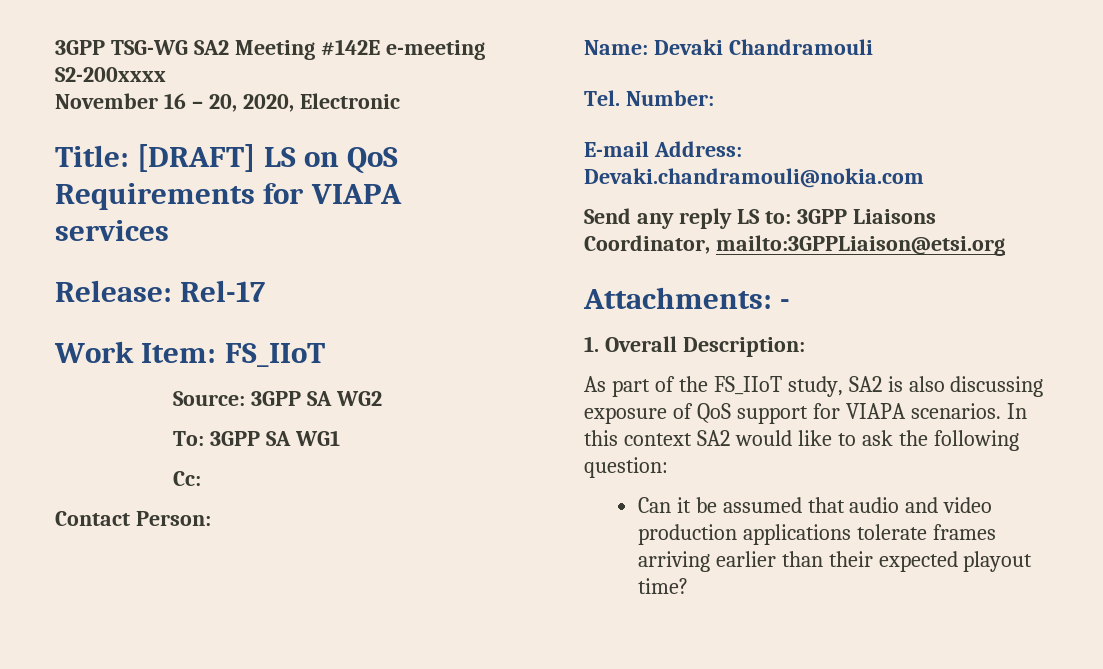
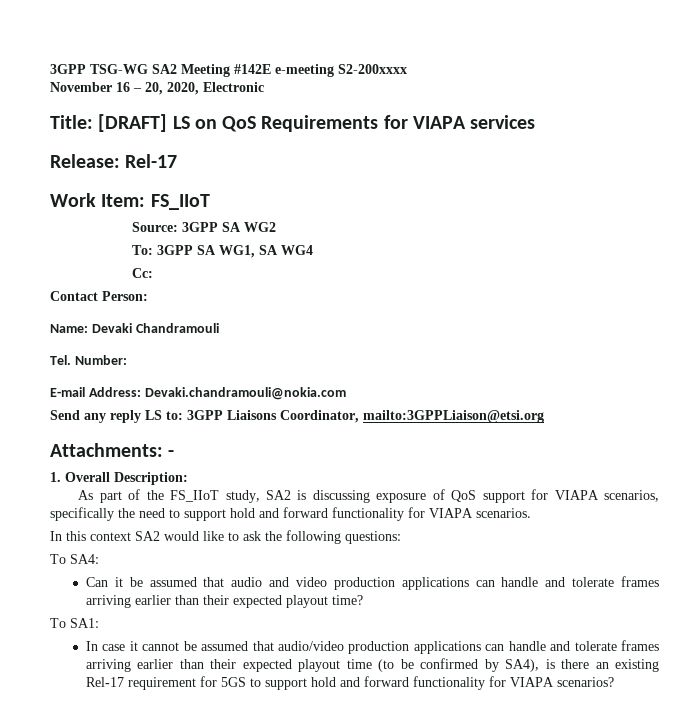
- To: 3GPP SA WG1
+ To: 3GPP SA WG1, SA WG4
- As part of the FS_IIoT study, SA2 is also discussing exposure of QoS support for VIAPA scenarios. In this context SA2 would like to ask the following question:
+ As part of the FS_IIoT study, SA2 is discussing exposure of QoS support for VIAPA scenarios, specifically the need to support hold and forward functionality for VIAPA scenarios.
+ In this context SA2 would like to ask the following questions:
+ To SA4:
- Can it be assumed that audio and video production applications tolerate frames arriving earlier than their expected playout time?
+ Can it be assumed that audio and video production applications can handle and tolerate frames arriving earlier than their expected playout time?
+ To SA1:
+ In case it cannot be assumed that audio/video production applications can handle and tolerate frames arriving earlier than their expected playout time (to be confirmed by SA4), is there an existing Rel-17 requirement for 5GS to support hold and forward functionality for VIAPA scenarios?

